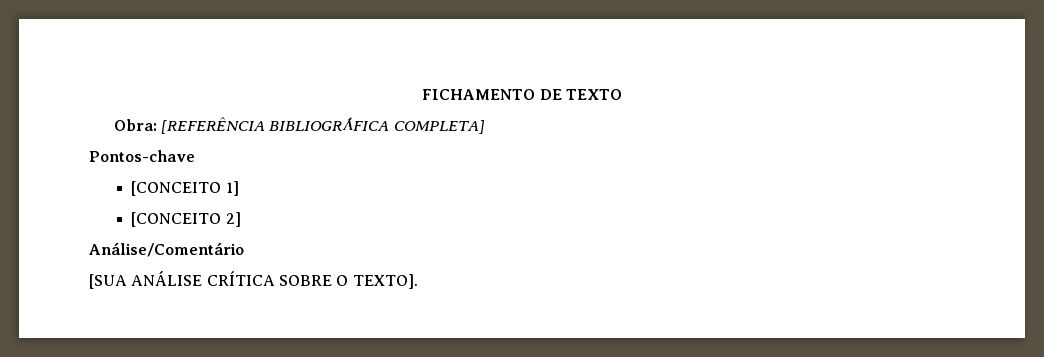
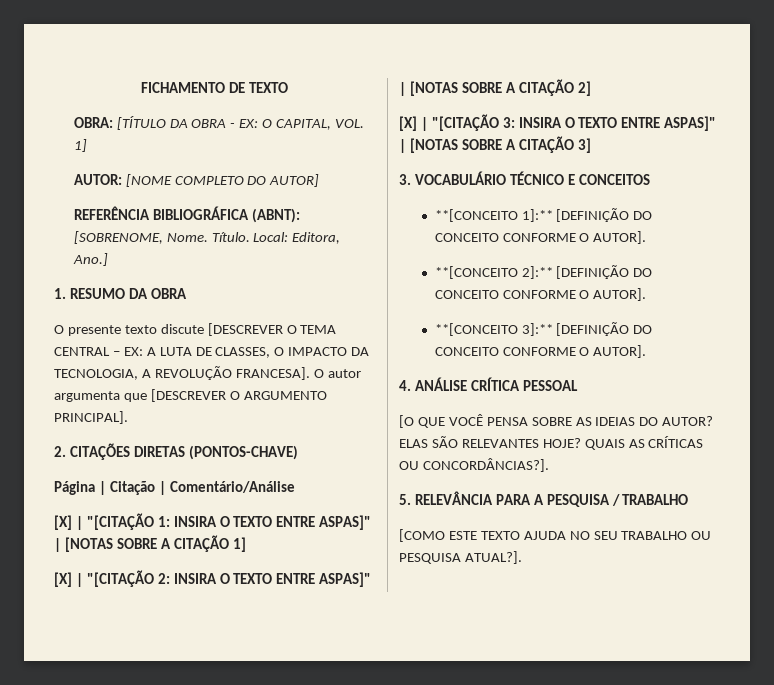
- Obra: [REFERÊNCIA BIBLIOGRÁFICA COMPLETA]
- Pontos-chave
- [CONCEITO 1]
- [CONCEITO 2]
- Análise/Comentário
- [SUA ANÁLISE CRÍTICA SOBRE O TEXTO].
+ OBRA: [TÍTULO DA OBRA - EX: O CAPITAL, VOL. 1]
+ AUTOR: [NOME COMPLETO DO AUTOR]
+ REFERÊNCIA BIBLIOGRÁFICA (ABNT): [SOBRENOME, Nome. Título. Local: Editora, Ano.]
+ 1. RESUMO DA OBRA
+ O presente texto discute [DESCREVER O TEMA CENTRAL – EX: A LUTA DE CLASSES, O IMPACTO DA TECNOLOGIA, A REVOLUÇÃO FRANCESA]. O autor argumenta que [DESCREVER O ARGUMENTO PRINCIPAL].
+ 2. CITAÇÕES DIRETAS (PONTOS-CHAVE)
+ Página | Citação | Comentário/Análise
+ [X] | "[CITAÇÃO 1: INSIRA O TEXTO ENTRE ASPAS]" | [NOTAS SOBRE A CITAÇÃO 1]
+ [X] | "[CITAÇÃO 2: INSIRA O TEXTO ENTRE ASPAS]" | [NOTAS SOBRE A CITAÇÃO 2]
+ [X] | "[CITAÇÃO 3: INSIRA O TEXTO ENTRE ASPAS]" | [NOTAS SOBRE A CITAÇÃO 3]
+ 3. VOCABULÁRIO TÉCNICO E CONCEITOS
+ **[CONCEITO 1]:** [DEFINIÇÃO DO CONCEITO CONFORME O AUTOR].
+ **[CONCEITO 2]:** [DEFINIÇÃO DO CONCEITO CONFORME O AUTOR].
+ **[CONCEITO 3]:** [DEFINIÇÃO DO CONCEITO CONFORME O AUTOR].
+ 4. ANÁLISE CRÍTICA PESSOAL
+ [O QUE VOCÊ PENSA SOBRE AS IDEIAS DO AUTOR? ELAS SÃO RELEVANTES HOJE? QUAIS AS CRÍTICAS OU CONCORDÂNCIAS?].
+ 5. RELEVÂNCIA PARA A PESQUISA / TRABALHO
+ [COMO ESTE TEXTO AJUDA NO SEU TRABALHO OU PESQUISA ATUAL?].

